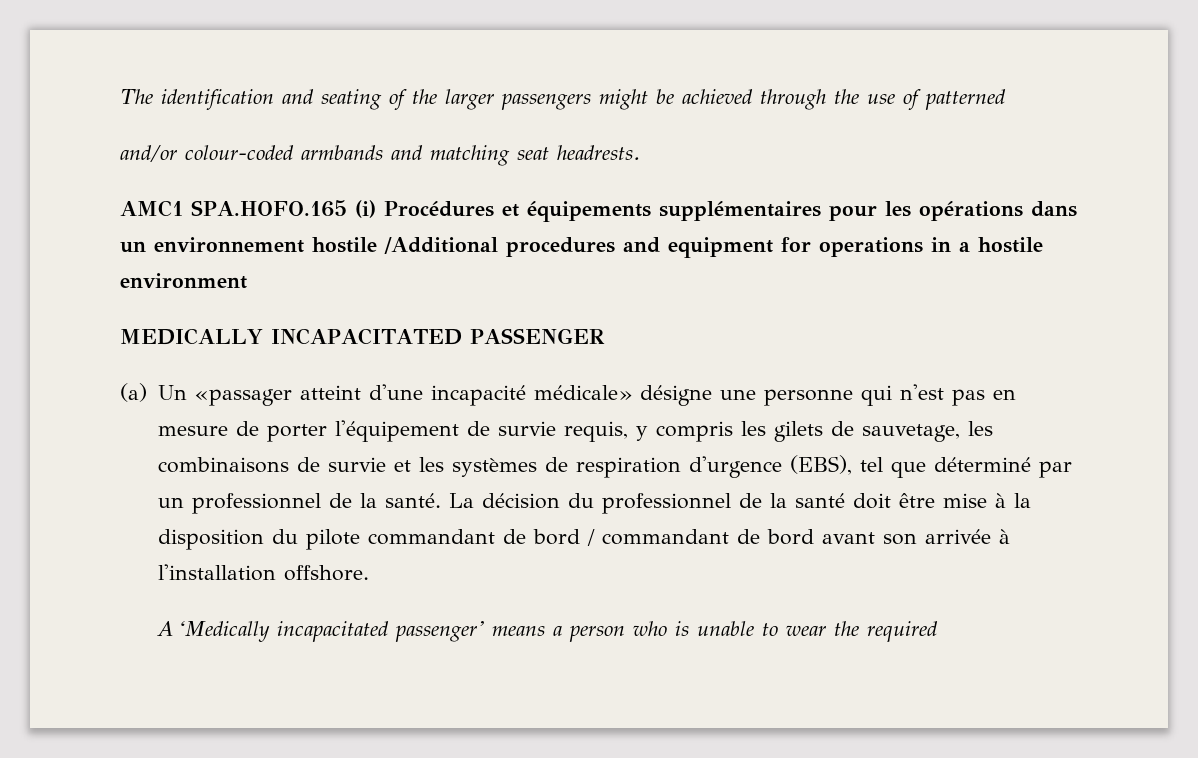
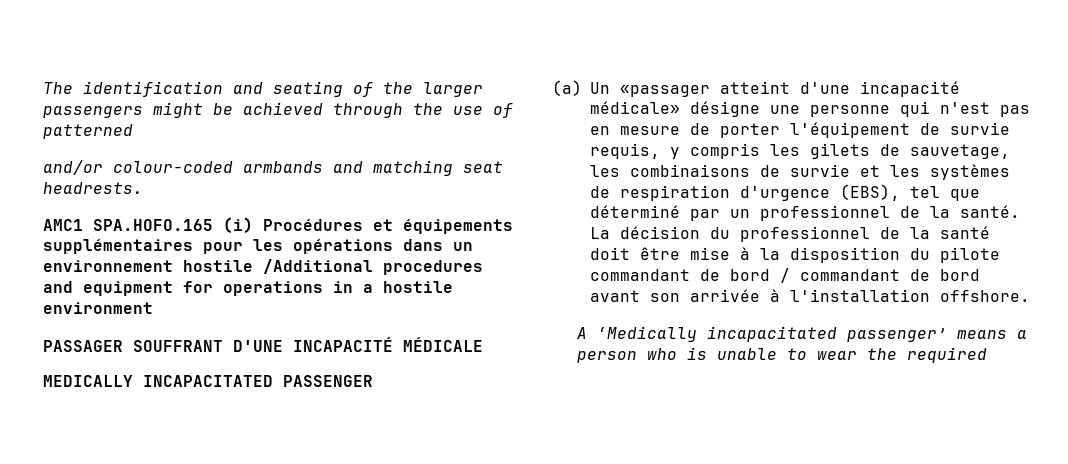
+ PASSAGER SOUFFRANT D'UNE INCAPACITÉ MÉDICALE

